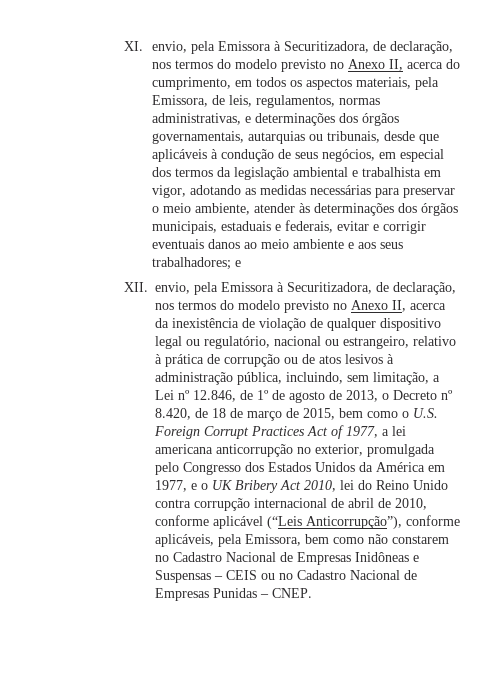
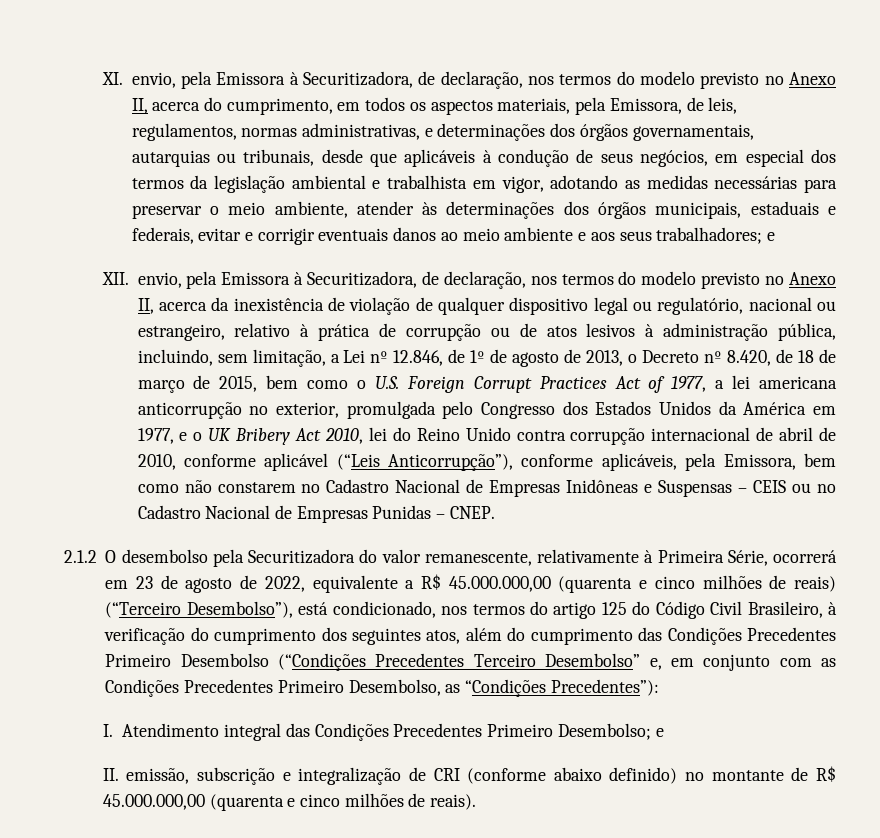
+ 2.1.2 O desembolso pela Securitizadora do valor remanescente, relativamente à Primeira Série, ocorrerá em 23 de agosto de 2022, equivalente a R$ 45.000.000,00 (quarenta e cinco milhões de reais) (“Terceiro Desembolso”), está condicionado, nos termos do artigo 125 do Código Civil Brasileiro, à verificação do cumprimento dos seguintes atos, além do cumprimento das Condições Precedentes Primeiro Desembolso (“Condições Precedentes Terceiro Desembolso” e, em conjunto com as Condições Precedentes Primeiro Desembolso, as “Condições Precedentes”):
+ I. Atendimento integral das Condições Precedentes Primeiro Desembolso; e
+ II. emissão, subscrição e integralização de CRI (conforme abaixo definido) no montante de R$ 45.000.000,00 (quarenta e cinco milhões de reais).

